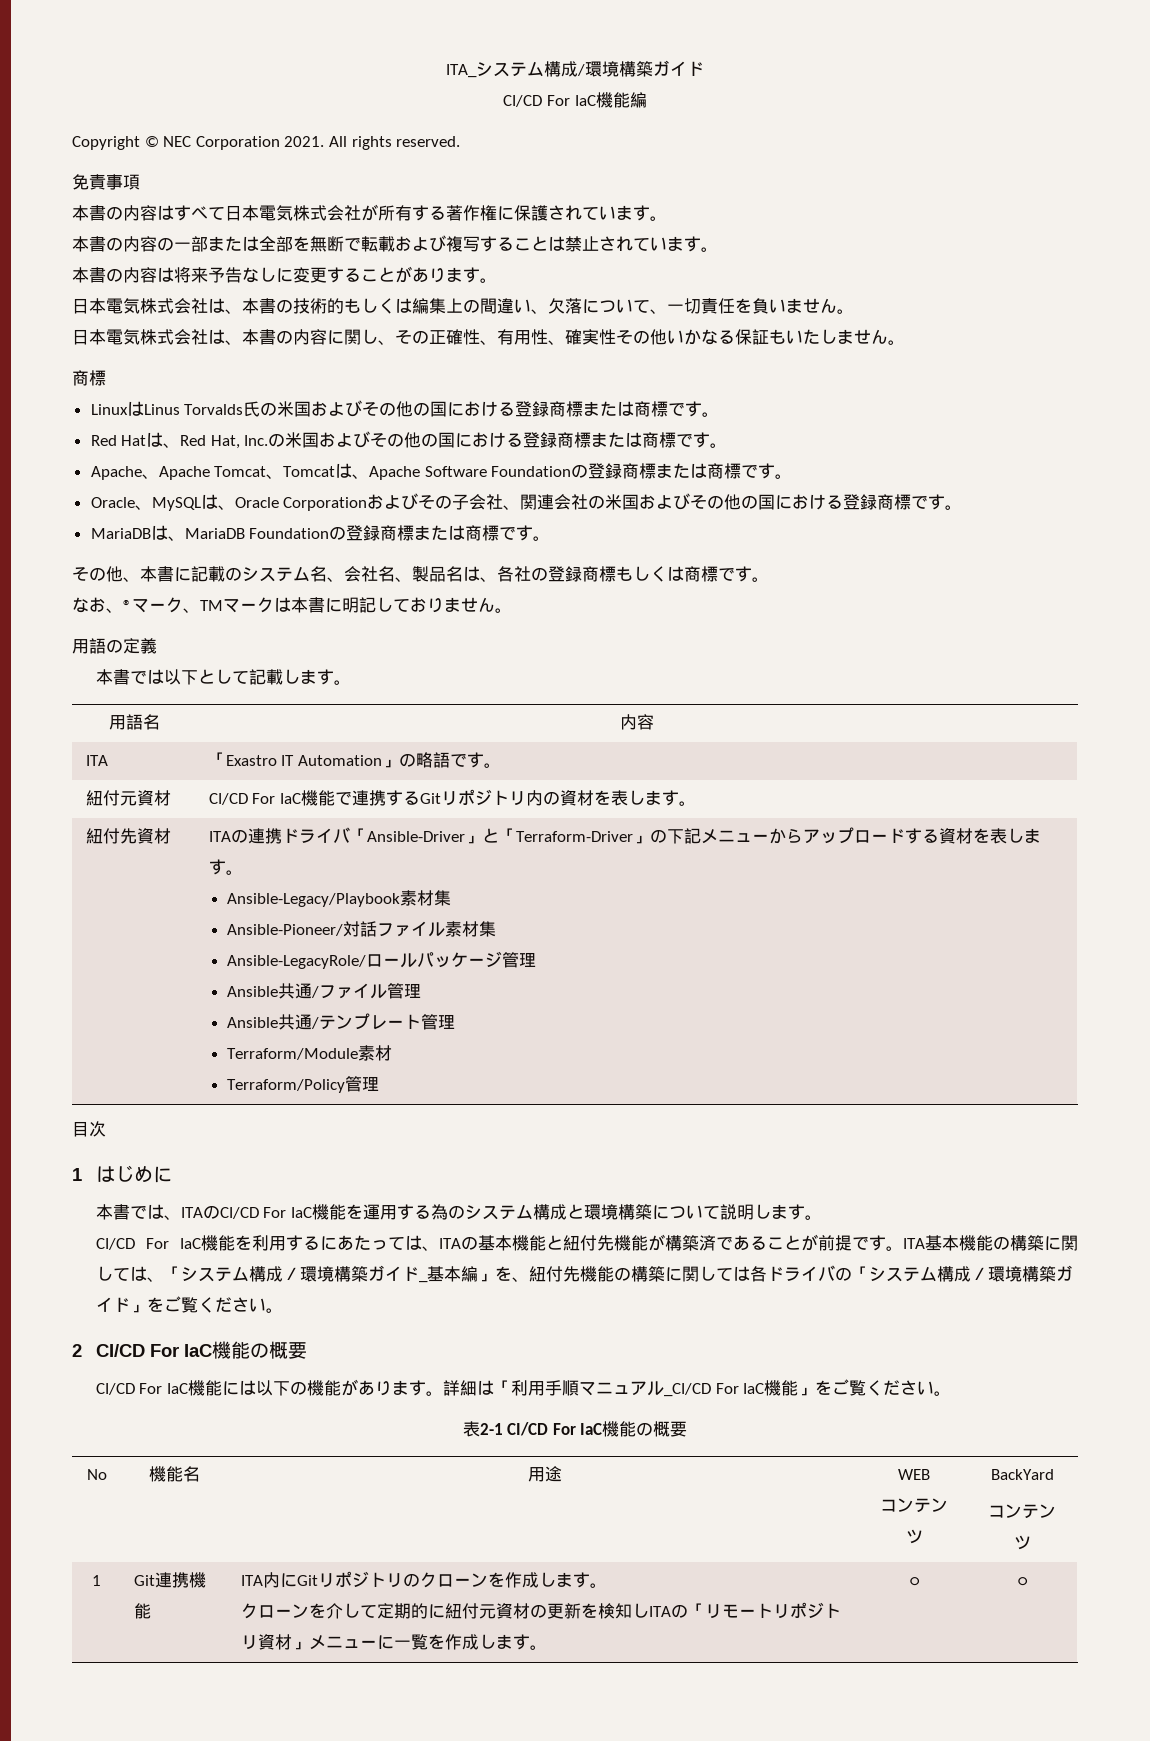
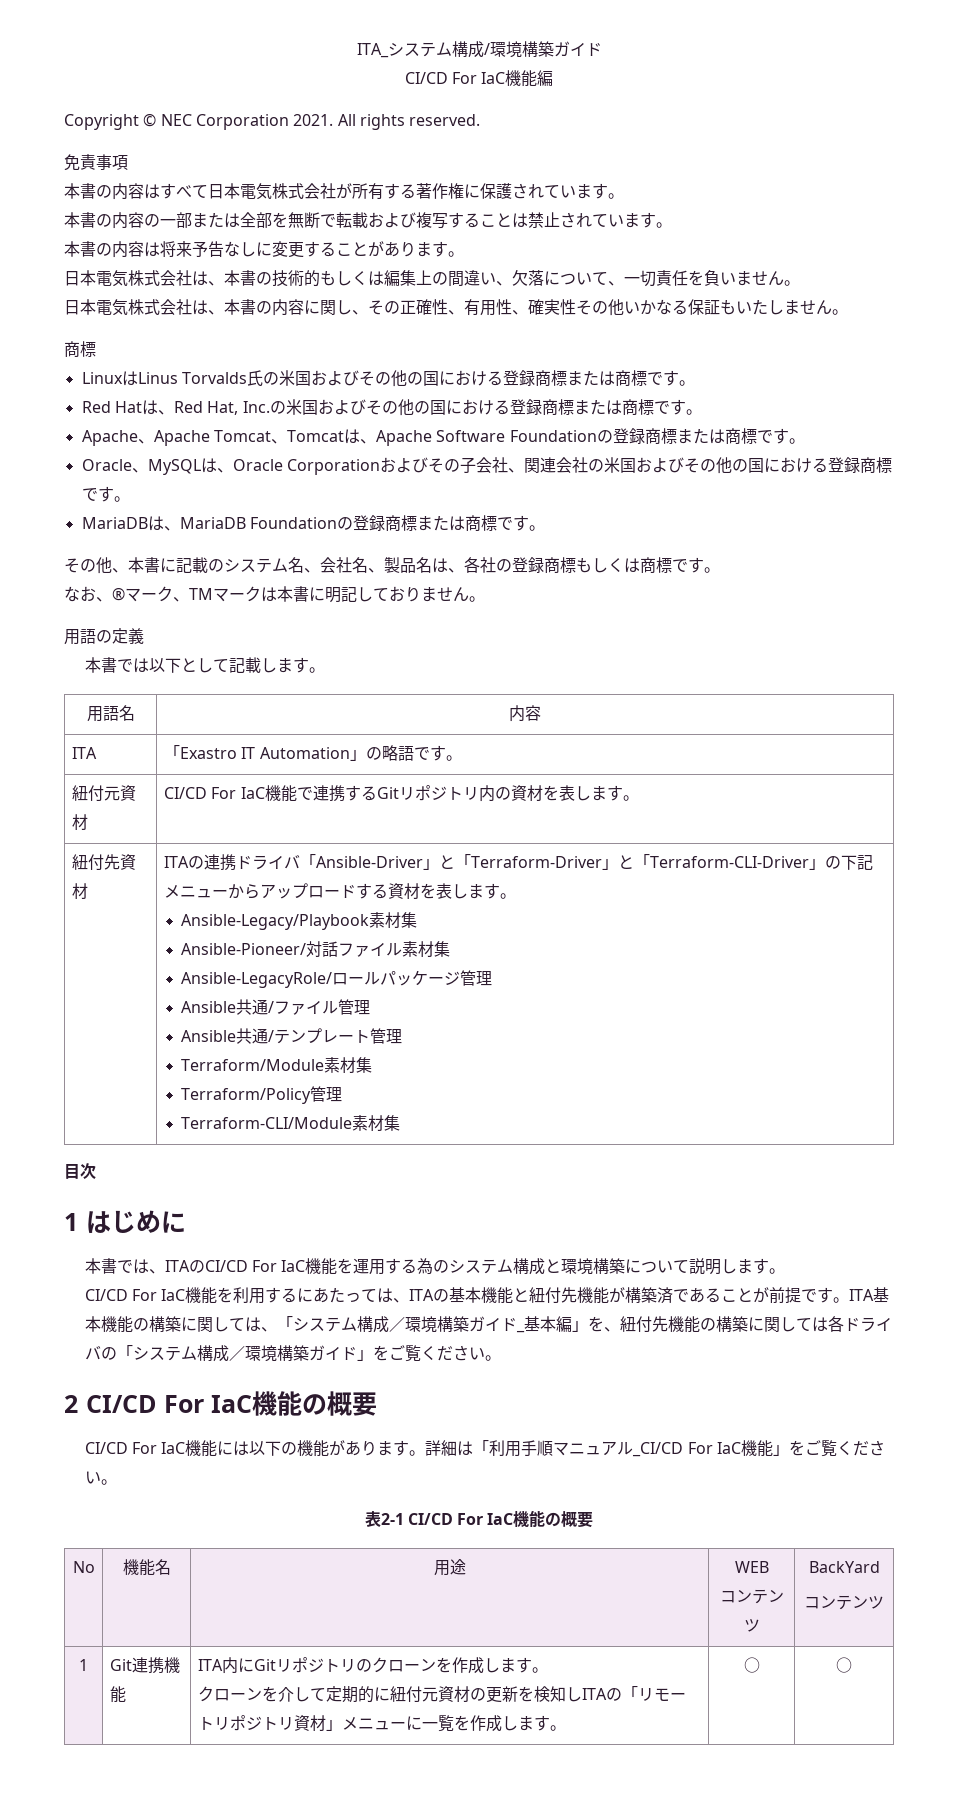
- ITAの連携ドライバ「Ansible-Driver」と「Terraform-Driver」の下記メニューからアップロードする資材を表します。
+ ITAの連携ドライバ「Ansible-Driver」と「Terraform-Driver」と「Terraform-CLI-Driver」の下記メニューからアップロードする資材を表します。
- Terraform/Module素材
+ Terraform/Module素材集
+ Terraform-CLI/Module素材集

